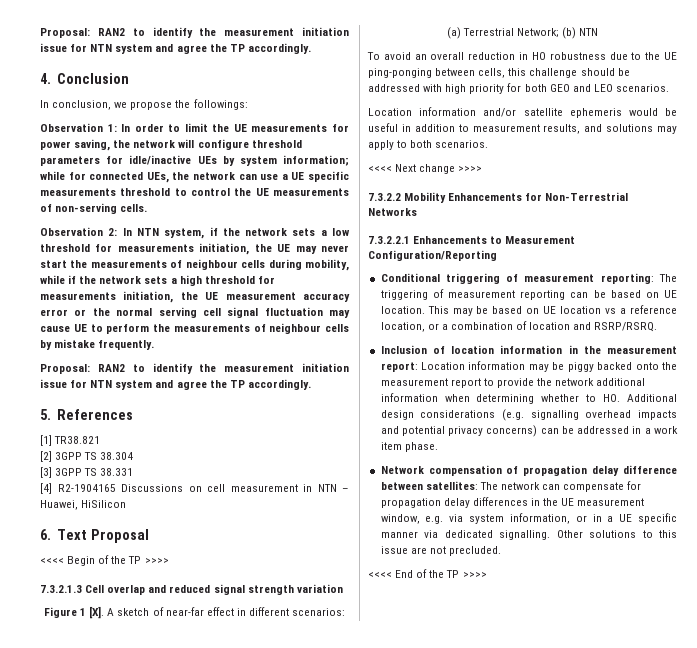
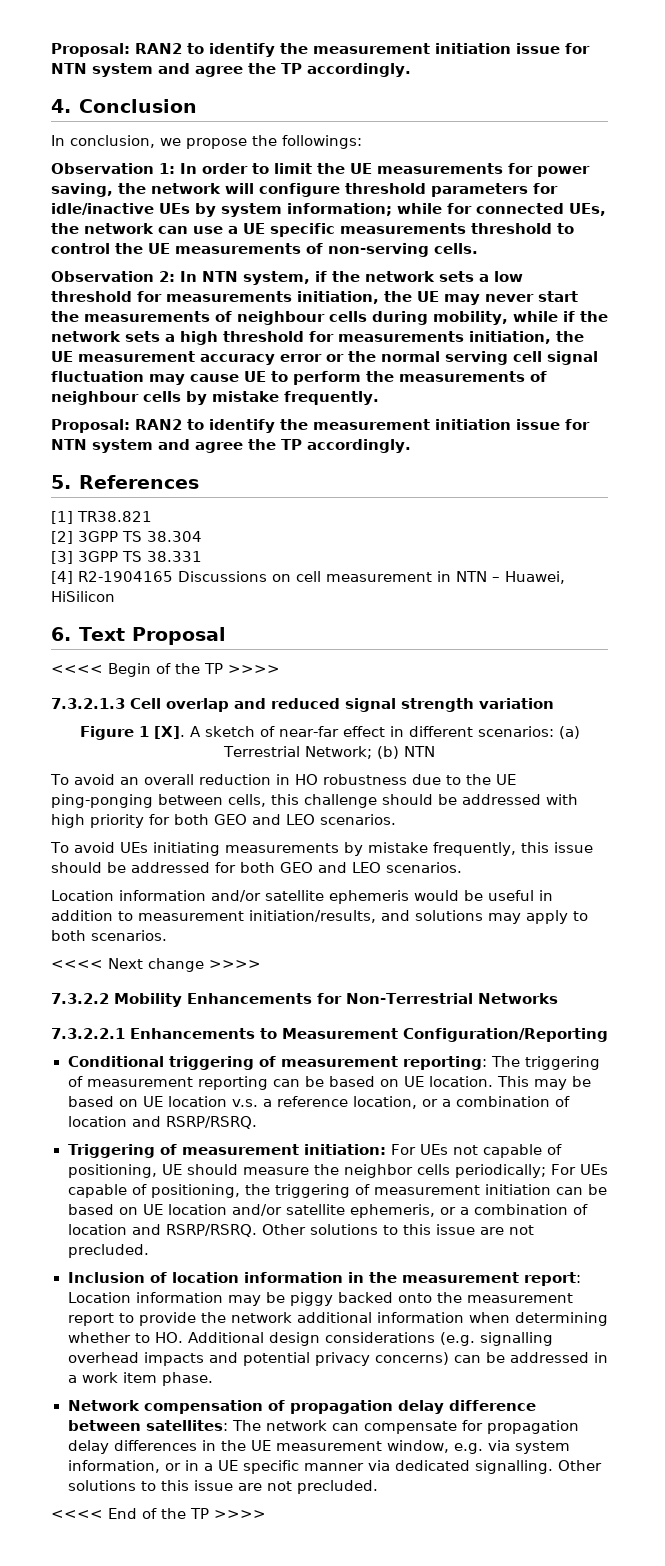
+ To avoid UEs initiating measurements by mistake frequently, this issue should be addressed for both GEO and LEO scenarios.
- Location information and/or satellite ephemeris would be useful in addition to measurement results, and solutions may apply to both scenarios.
+ Location information and/or satellite ephemeris would be useful in addition to measurement initiation/results, and solutions may apply to both scenarios.
- This may be based on UE location vs a reference location, or a combination of location and RSRP/RSRQ.
+ This may be based on UE location v.s. a reference location, or a combination of location and RSRP/RSRQ.
+ Triggering of measurement initiation: For UEs not capable of positioning, UE should measure the neighbor cells periodically; For UEs capable of positioning, the triggering of measurement initiation can be based on UE location and/or satellite ephemeris, or a combination of location and RSRP/RSRQ. Other solutions to this issue are not precluded.

